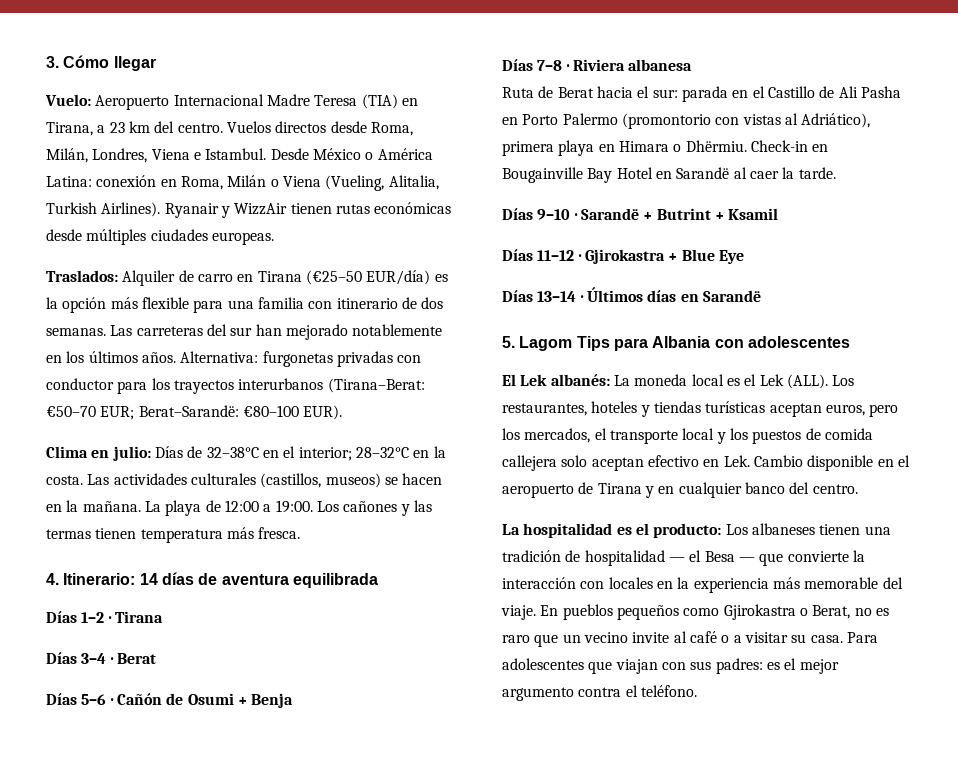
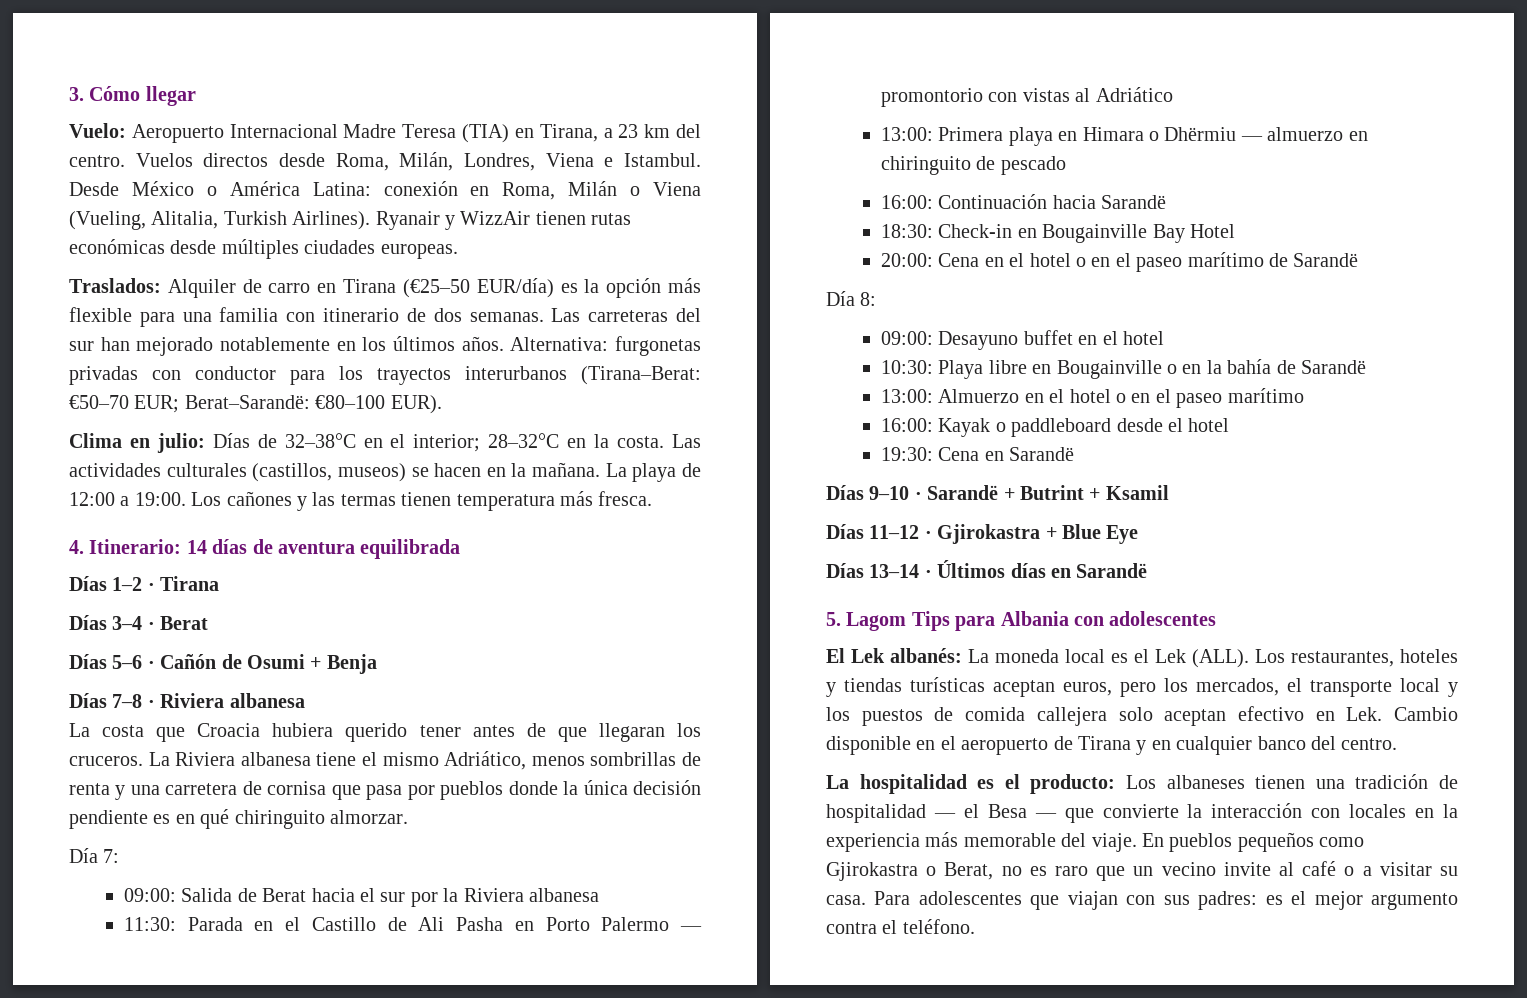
- Ruta de Berat hacia el sur: parada en el Castillo de Ali Pasha en Porto Palermo (promontorio con vistas al Adriático), primera playa en Himara o Dhërmiu. Check-in en Bougainville Bay Hotel en Sarandë al caer la tarde.
+ La costa que Croacia hubiera querido tener antes de que llegaran los cruceros. La Riviera albanesa tiene el mismo Adriático, menos sombrillas de renta y una carretera de cornisa que pasa por pueblos donde la única decisión pendiente es en qué chiringuito almorzar.
+ Día 7:
+ 09:00: Salida de Berat hacia el sur por la Riviera albanesa
+ 11:30: Parada en el Castillo de Ali Pasha en Porto Palermo — promontorio con vistas al Adriático
+ 13:00: Primera playa en Himara o Dhërmiu — almuerzo en chiringuito de pescado
+ 16:00: Continuación hacia Sarandë
+ 18:30: Check-in en Bougainville Bay Hotel
+ 20:00: Cena en el hotel o en el paseo marítimo de Sarandë
+ Día 8:
+ 09:00: Desayuno buffet en el hotel
+ 10:30: Playa libre en Bougainville o en la bahía de Sarandë
+ 13:00: Almuerzo en el hotel o en el paseo marítimo
+ 16:00: Kayak o paddleboard desde el hotel
+ 19:30: Cena en Sarandë

